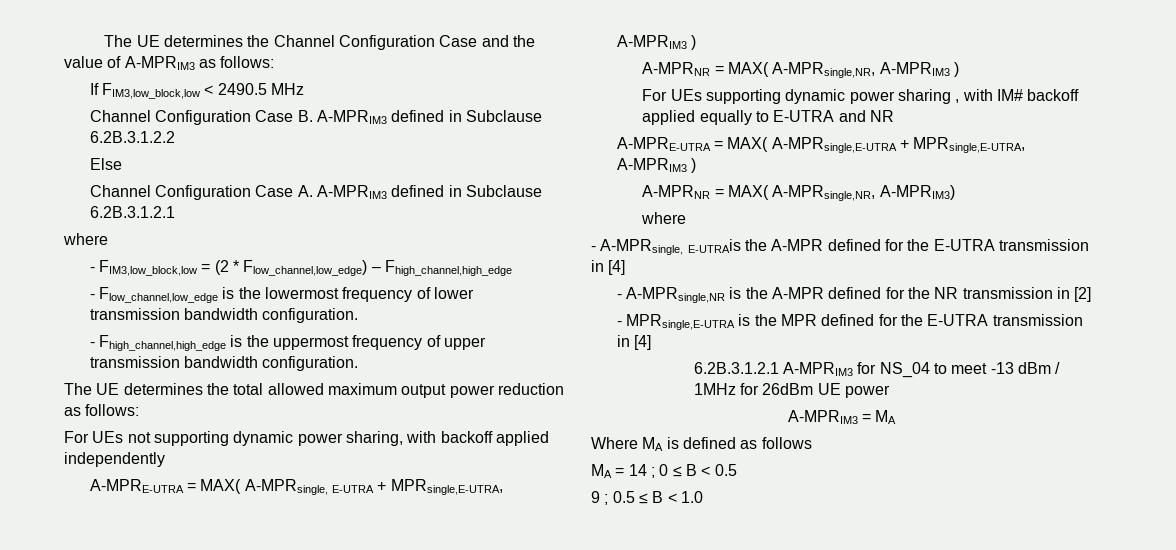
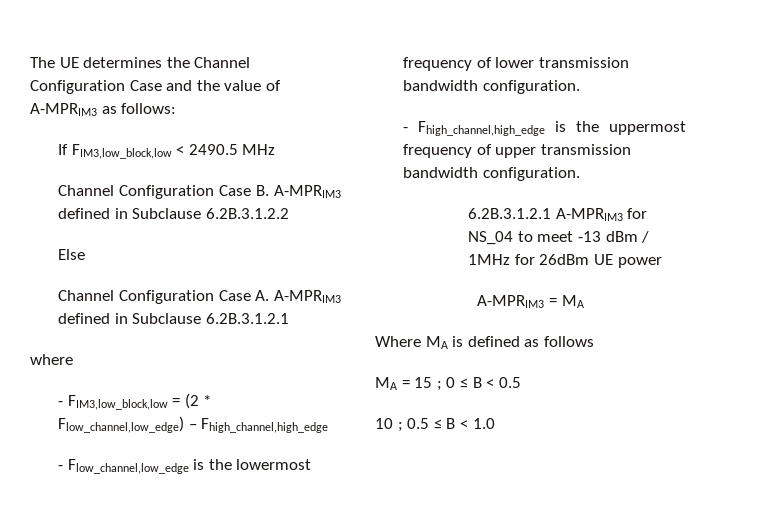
- The UE determines the total allowed maximum output power reduction as follows:
- For UEs not supporting dynamic power sharing, with backoff applied independently
- A-MPRE-UTRA = MAX( A-MPRsingle, E-UTRA + MPRsingle,E-UTRA, A-MPRIM3 )
- A-MPRNR = MAX( A-MPRsingle,NR, A-MPRIM3 )
- For UEs supporting dynamic power sharing , with IM# backoff applied equally to E-UTRA and NR
- A-MPRE-UTRA = MAX( A-MPRsingle,E-UTRA + MPRsingle,E-UTRA, A-MPRIM3 )
- A-MPRNR = MAX( A-MPRsingle,NR, A-MPRIM3)
- where
- - A-MPRsingle, E-UTRAis the A-MPR defined for the E-UTRA transmission in [4]
- - A-MPRsingle,NR is the A-MPR defined for the NR transmission in [2]
- - MPRsingle,E-UTRA is the MPR defined for the E-UTRA transmission in [4]
- MA = 14 ; 0 ≤ B < 0.5
+ MA = 15 ; 0 ≤ B < 0.5
- 9 ; 0.5 ≤ B < 1.0
+ 10 ; 0.5 ≤ B < 1.0

